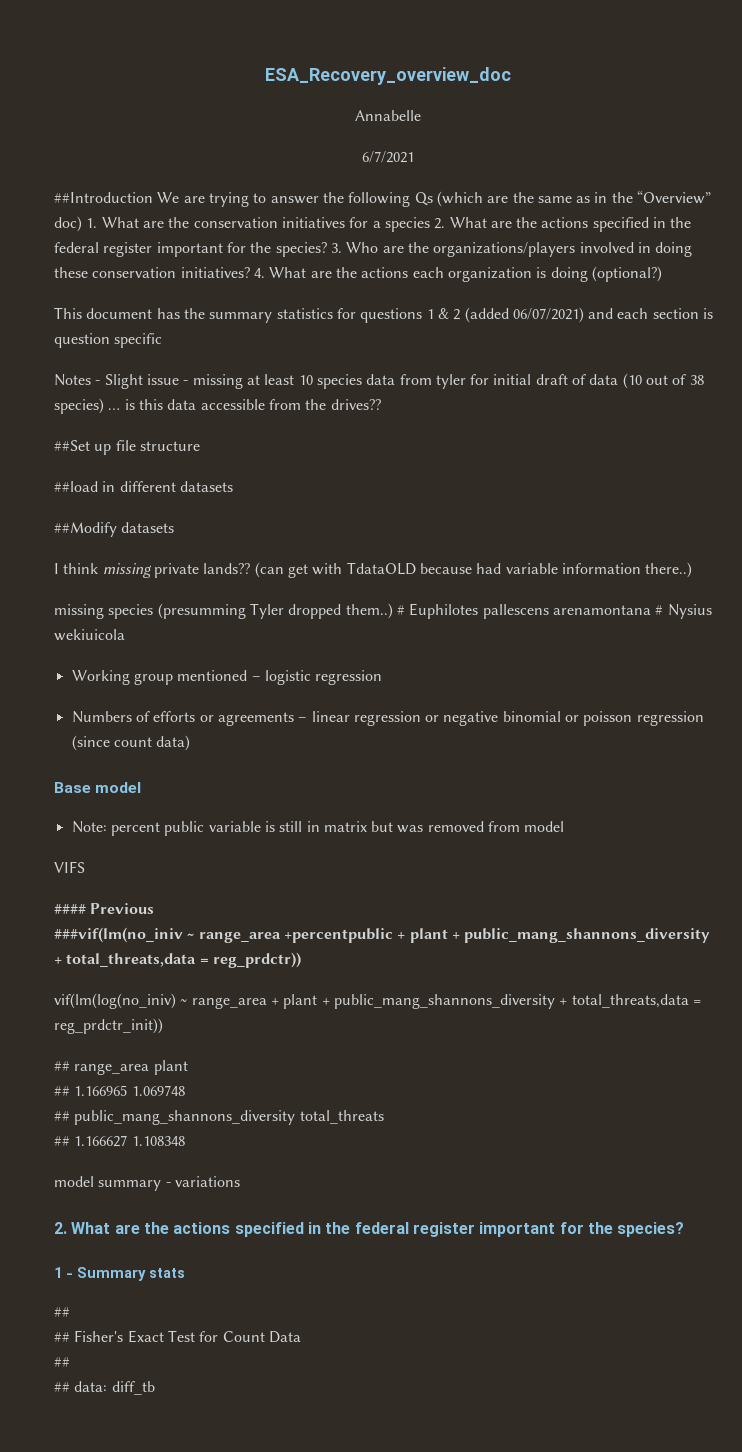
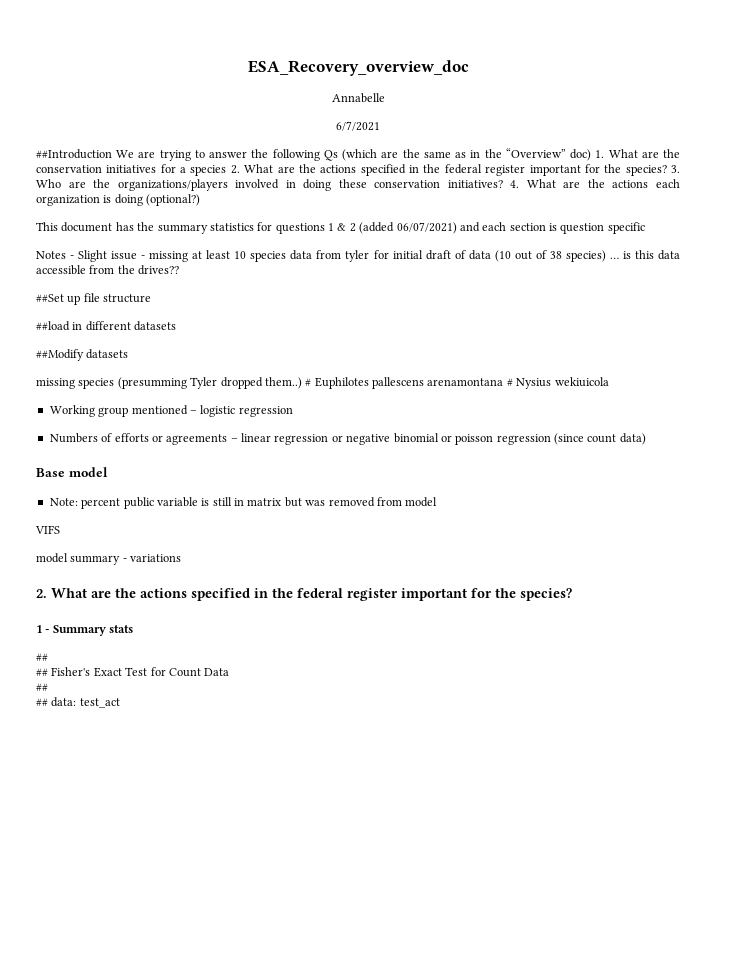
- I think missing private lands?? (can get with TdataOLD because had variable information there..)
- #### Previous
- ###vif(lm(no_iniv ~ range_area +percentpublic + plant + public_mang_shannons_diversity + total_threats,data = reg_prdctr))
- vif(lm(log(no_iniv) ~ range_area + plant + public_mang_shannons_diversity + total_threats,data = reg_prdctr_init))
- ## range_area plant
- ## 1.166965 1.069748
- ## public_mang_shannons_diversity total_threats
- ## 1.166627 1.108348
- ## data: diff_tb
+ ## data: test_act

